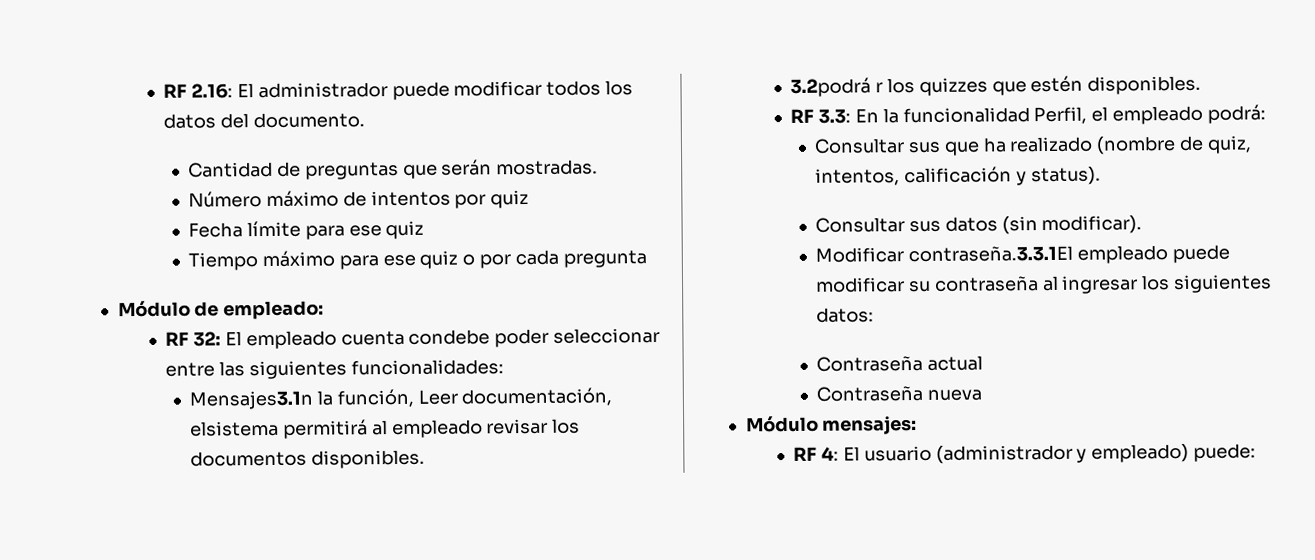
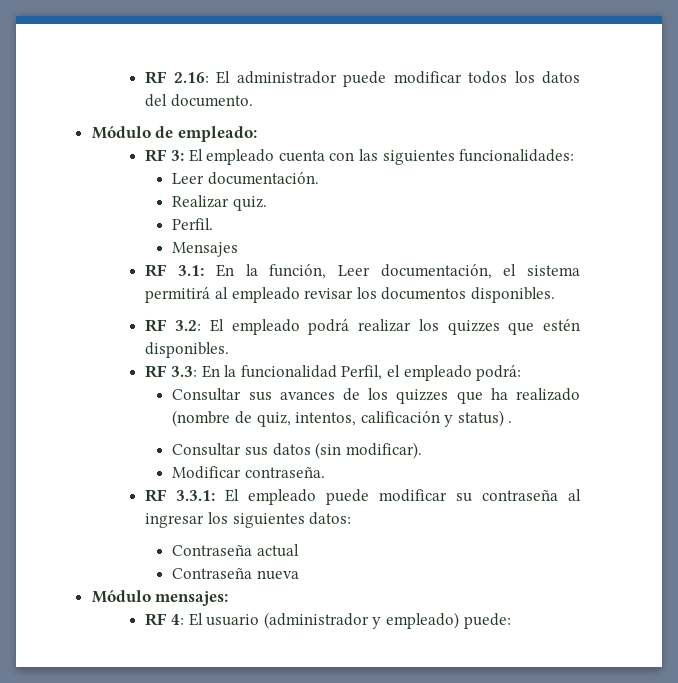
- Cantidad de preguntas que serán mostradas.
- Número máximo de intentos por quiz
- Fecha límite para ese quiz
- Tiempo máximo para ese quiz o por cada pregunta
- RF 32: El empleado cuenta condebe poder seleccionar entre las siguientes funcionalidades:
+ RF 3: El empleado cuenta con las siguientes funcionalidades:
- Mensajes3.1n la función, Leer documentación, elsistema permitirá al empleado revisar los documentos disponibles.
+ Leer documentación.
+ Realizar quiz.
+ Perfil.
+ Mensajes
+ RF 3.1: En la función, Leer documentación, el sistema permitirá al empleado revisar los documentos disponibles.
- 3.2podrá r los quizzes que estén disponibles.
+ RF 3.2: El empleado podrá realizar los quizzes que estén disponibles.
- Consultar sus que ha realizado (nombre de quiz, intentos, calificación y status).
+ Consultar sus avances de los quizzes que ha realizado (nombre de quiz, intentos, calificación y status) .
- Modificar contraseña.3.3.1El empleado puede modificar su contraseña al ingresar los siguientes datos:
+ Modificar contraseña.
+ RF 3.3.1: El empleado puede modificar su contraseña al ingresar los siguientes datos:

